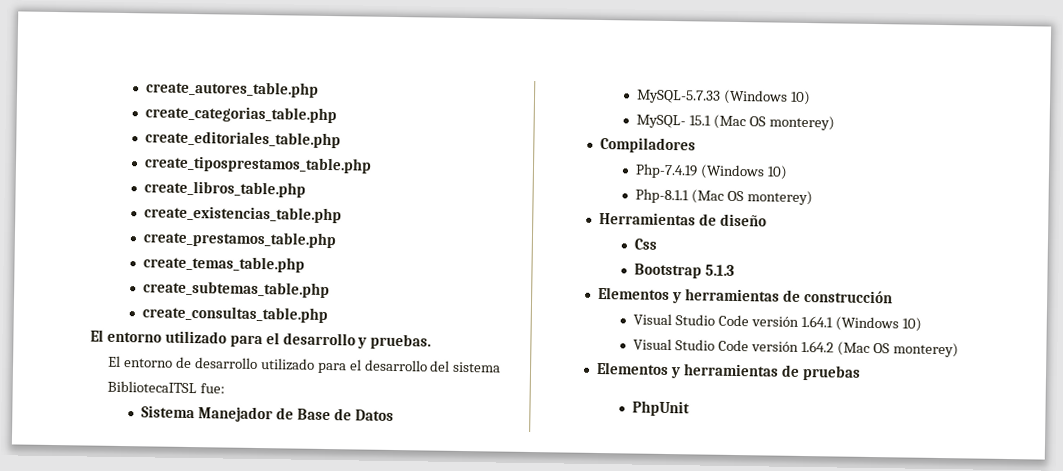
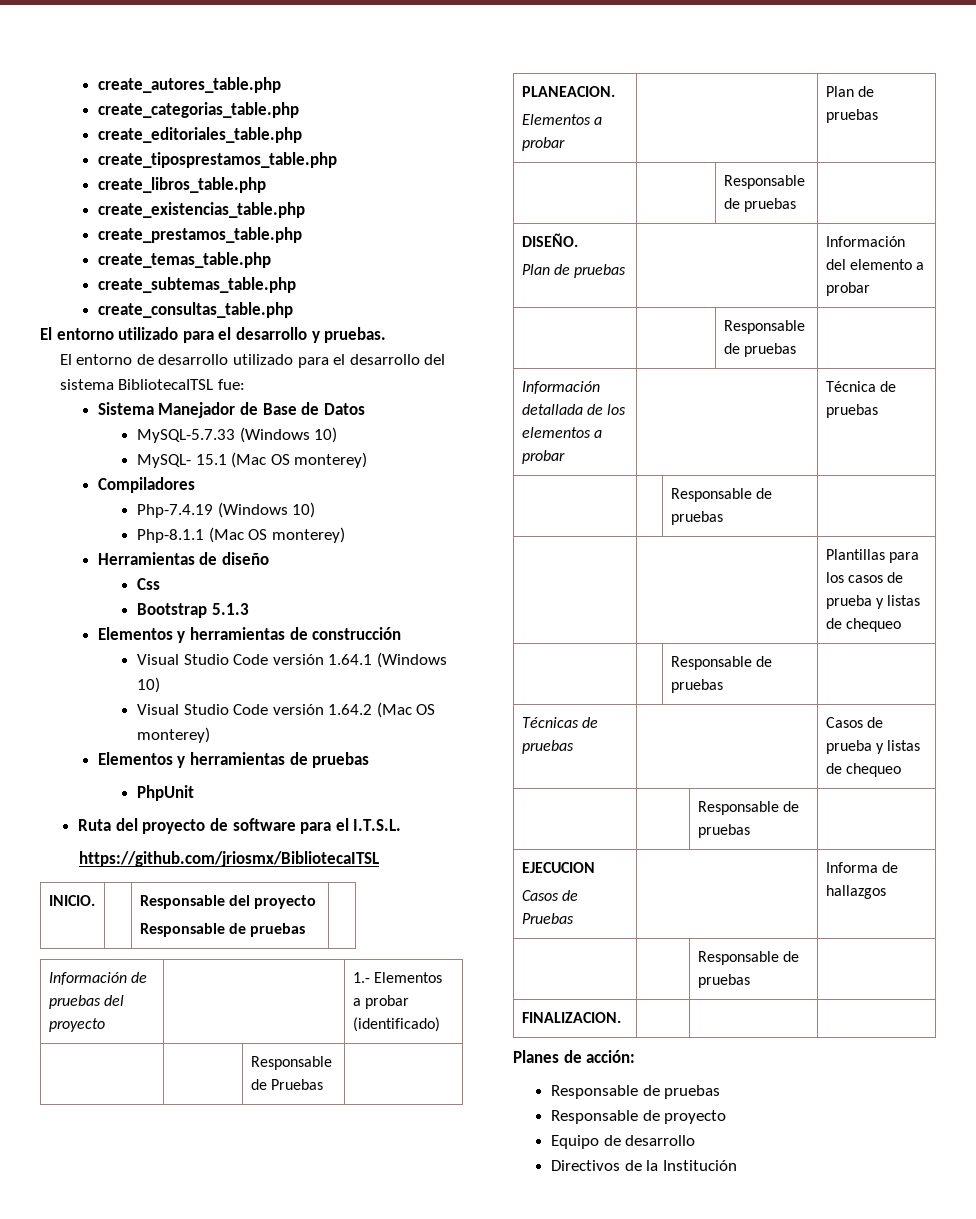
+ Ruta del proyecto de software para el I.T.S.L.
+ https://github.com/jriosmx/BibliotecaITSL
+ INICIO. | | Responsable del proyecto
+ Responsable de pruebas |
+ Información de pruebas del proyecto | | 1.- Elementos a probar (identificado)
+ | | Responsable de Pruebas |
+ PLANEACION.
+ Elementos a probar | | Plan de pruebas
+ | | Responsable de pruebas |
+ DISEÑO.
+ Plan de pruebas | | Información del elemento a probar
+ | | Responsable de pruebas |
+ Información detallada de los elementos a probar | | Técnica de pruebas
+ | | Responsable de pruebas |
+ | | Plantillas para los casos de prueba y listas de chequeo
+ | | Responsable de pruebas |
+ Técnicas de pruebas | | Casos de prueba y listas de chequeo
+ | | Responsable de pruebas |
+ EJECUCION
+ Casos de Pruebas | | Informa de hallazgos
+ | | Responsable de pruebas |
+ FINALIZACION. | | |
+ Planes de acción:
+ Responsable de pruebas
+ Responsable de proyecto
+ Equipo de desarrollo
+ Directivos de la Institución

